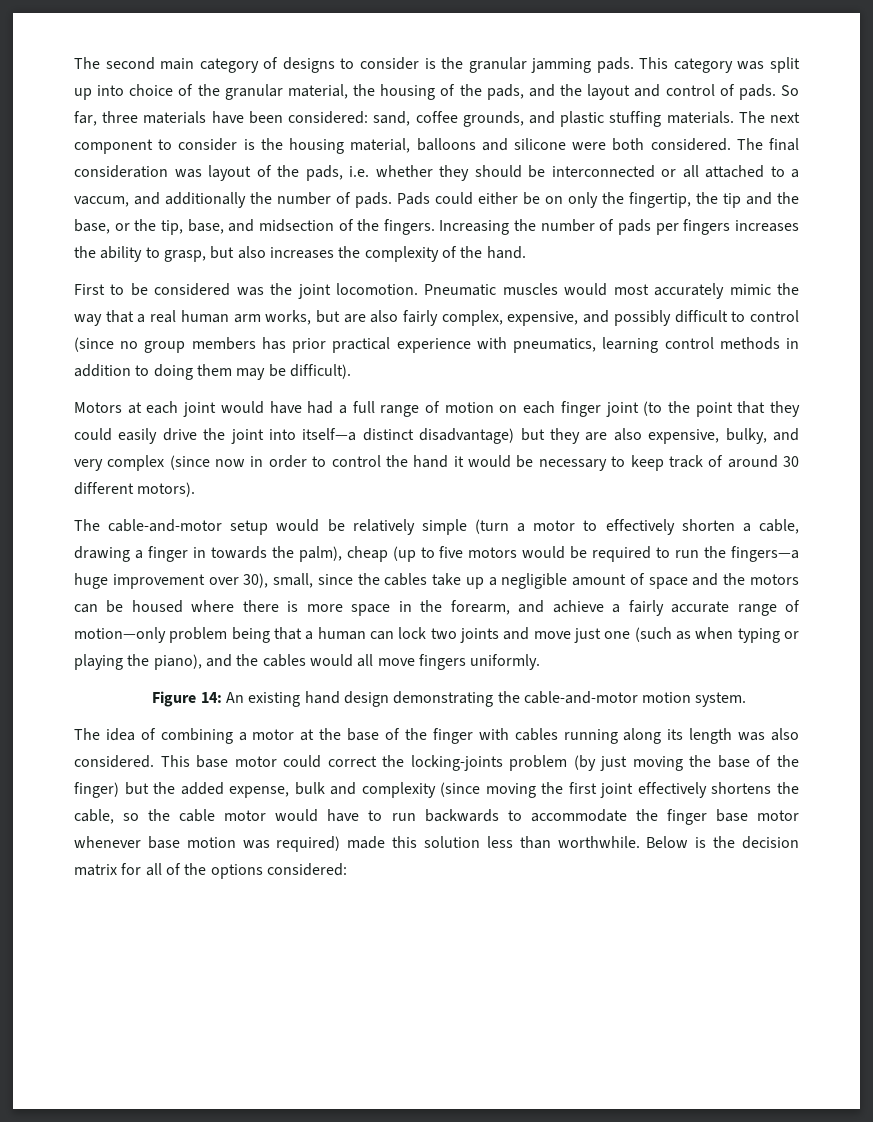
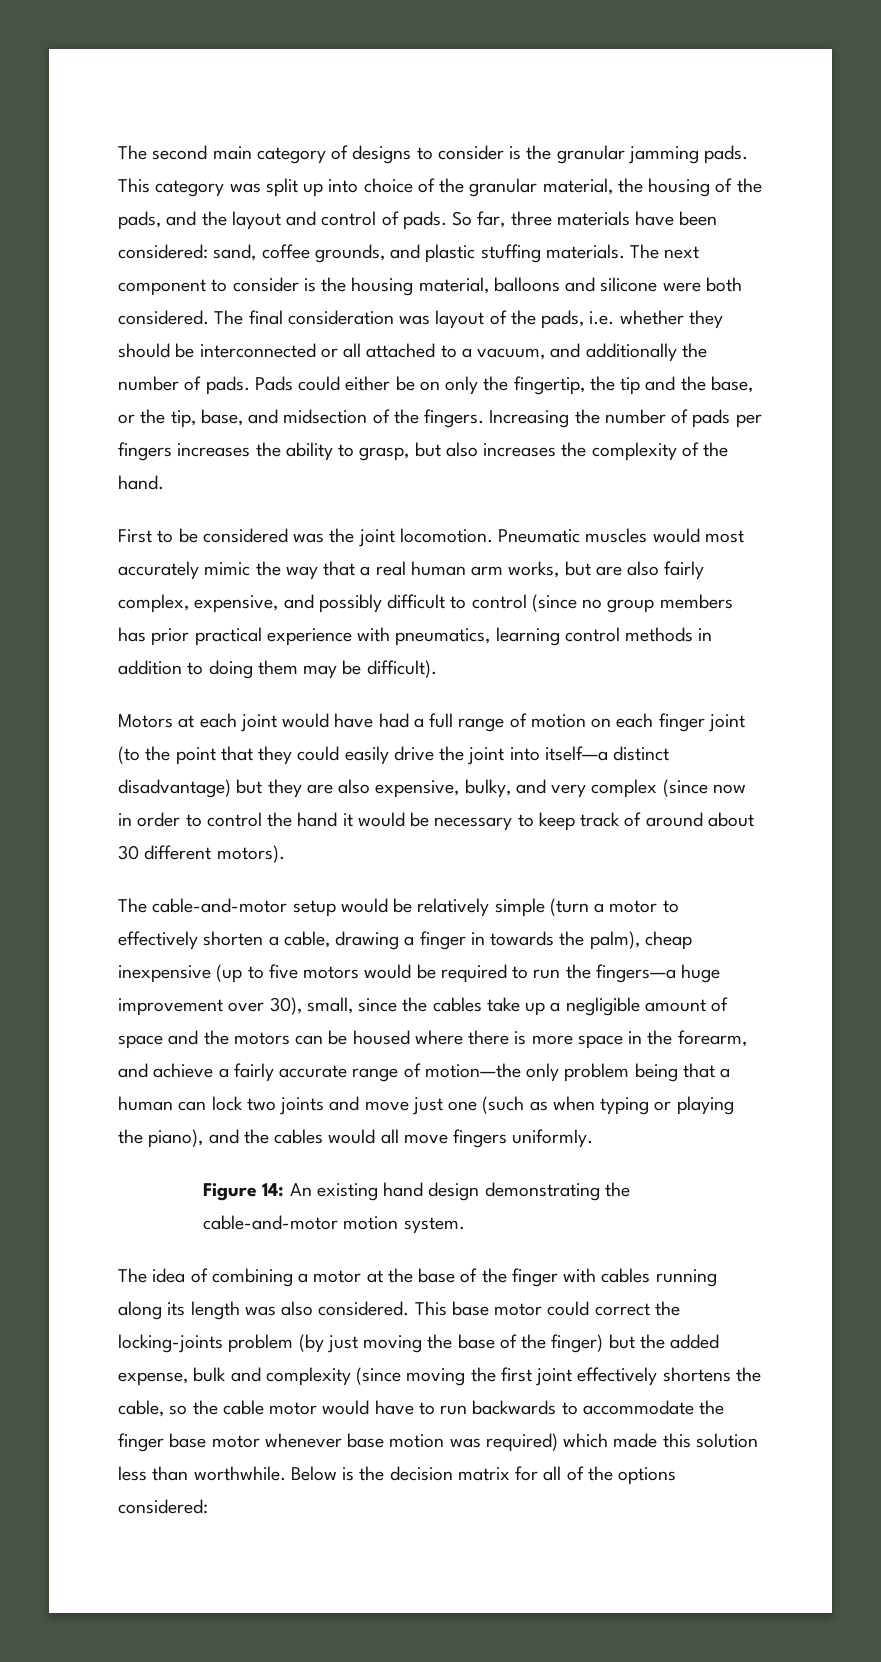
- The final consideration was layout of the pads, i.e. whether they should be interconnected or all attached to a vaccum, and additionally the number of pads.
+ The final consideration was layout of the pads, i.e. whether they should be interconnected or all attached to a vacuum, and additionally the number of pads.
- Motors at each joint would have had a full range of motion on each finger joint (to the point that they could easily drive the joint into itself—a distinct disadvantage) but they are also expensive, bulky, and very complex (since now in order to control the hand it would be necessary to keep track of around 30 different motors).
+ Motors at each joint would have had a full range of motion on each finger joint (to the point that they could easily drive the joint into itself—a distinct disadvantage) but they are also expensive, bulky, and very complex (since now in order to control the hand it would be necessary to keep track of around about 30 different motors).
- The cable-and-motor setup would be relatively simple (turn a motor to effectively shorten a cable, drawing a finger in towards the palm), cheap (up to five motors would be required to run the fingers—a huge improvement over 30), small, since the cables take up a negligible amount of space and the motors can be housed where there is more space in the forearm, and achieve a fairly accurate range of motion—only problem being that a human can lock two joints and move just one (such as when typing or playing the piano), and the cables would all move fingers uniformly.
+ The cable-and-motor setup would be relatively simple (turn a motor to effectively shorten a cable, drawing a finger in towards the palm), cheap inexpensive (up to five motors would be required to run the fingers—a huge improvement over 30), small, since the cables take up a negligible amount of space and the motors can be housed where there is more space in the forearm, and achieve a fairly accurate range of motion—the only problem being that a human can lock two joints and move just one (such as when typing or playing the piano), and the cables would all move fingers uniformly.
- This base motor could correct the locking-joints problem (by just moving the base of the finger) but the added expense, bulk and complexity (since moving the first joint effectively shortens the cable, so the cable motor would have to run backwards to accommodate the finger base motor whenever base motion was required) made this solution less than worthwhile.
+ This base motor could correct the locking-joints problem (by just moving the base of the finger) but the added expense, bulk and complexity (since moving the first joint effectively shortens the cable, so the cable motor would have to run backwards to accommodate the finger base motor whenever base motion was required) which made this solution less than worthwhile.

